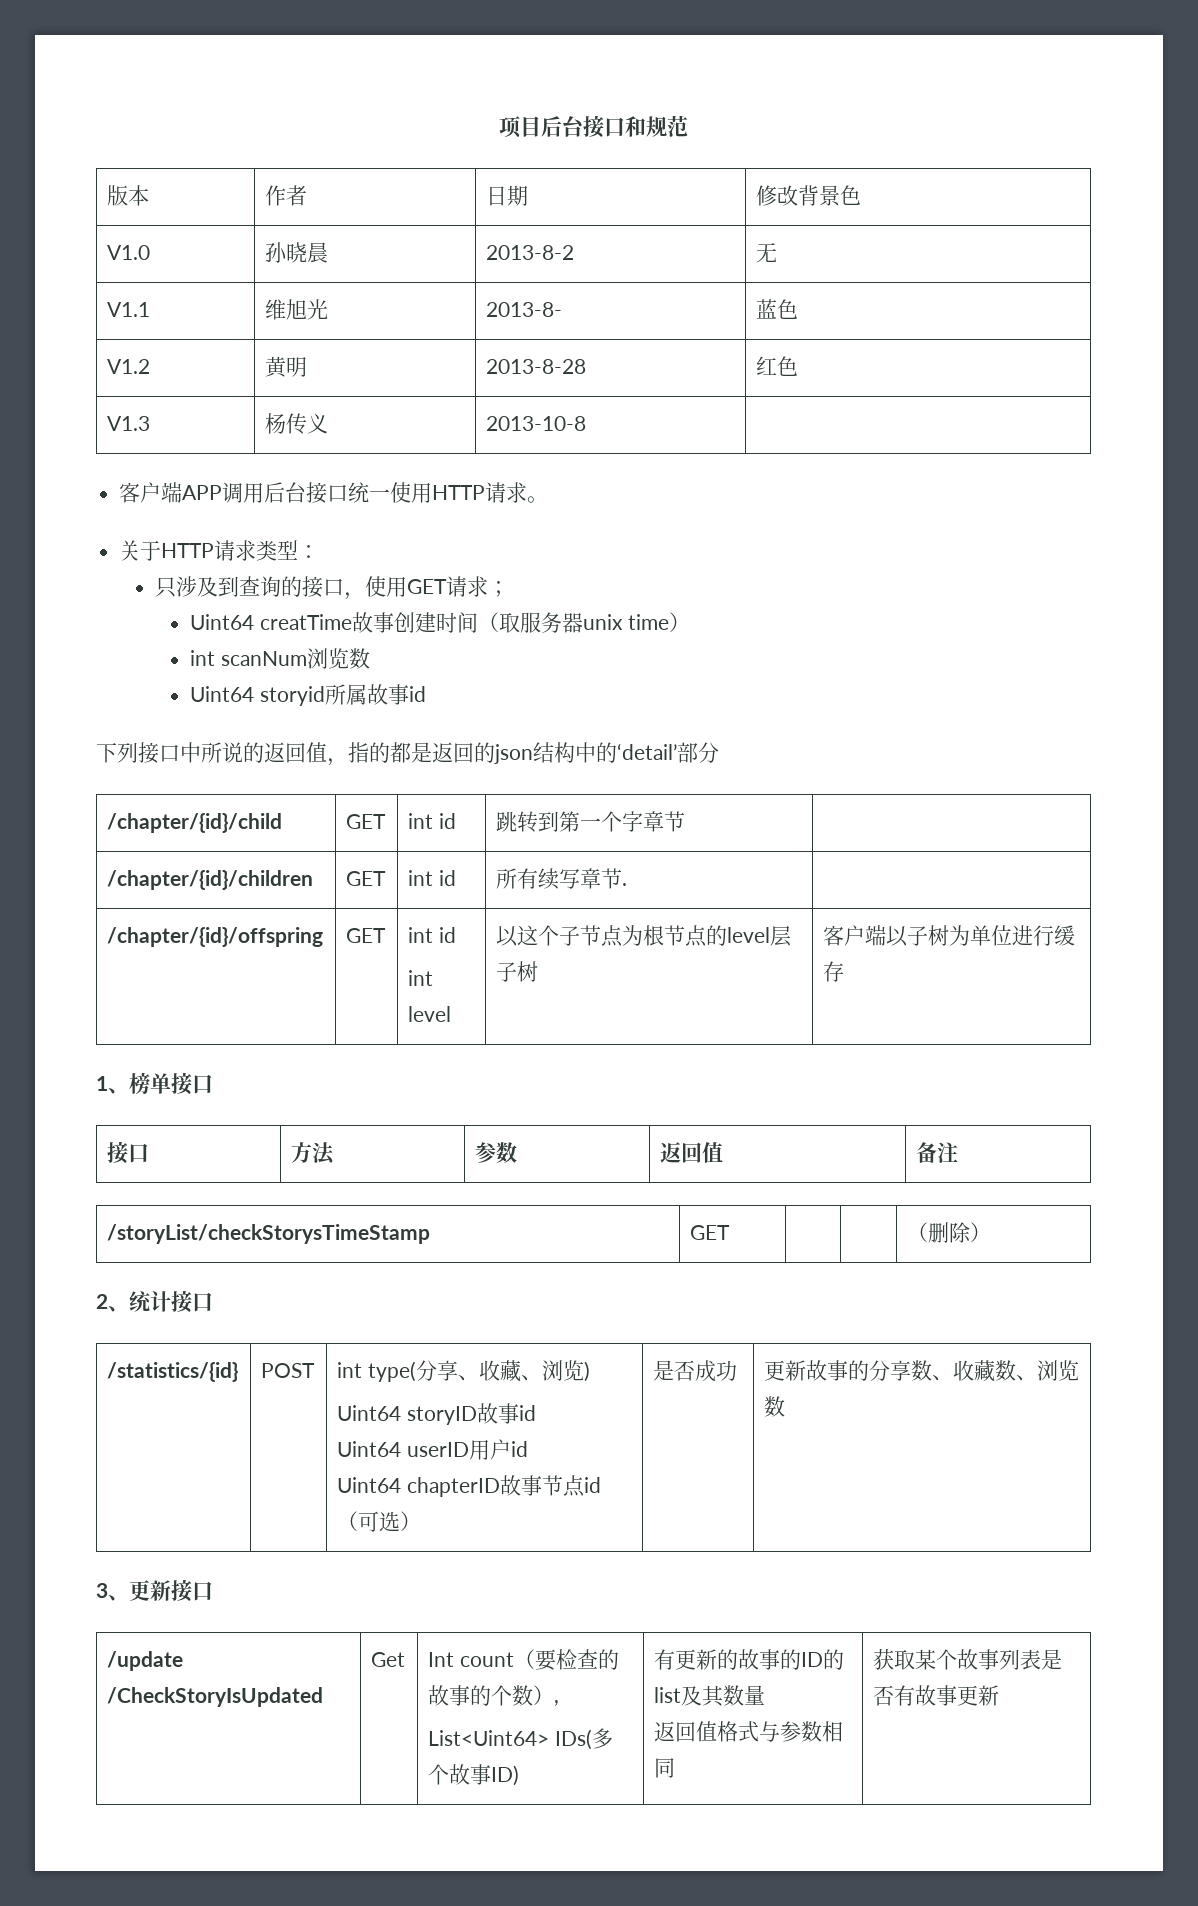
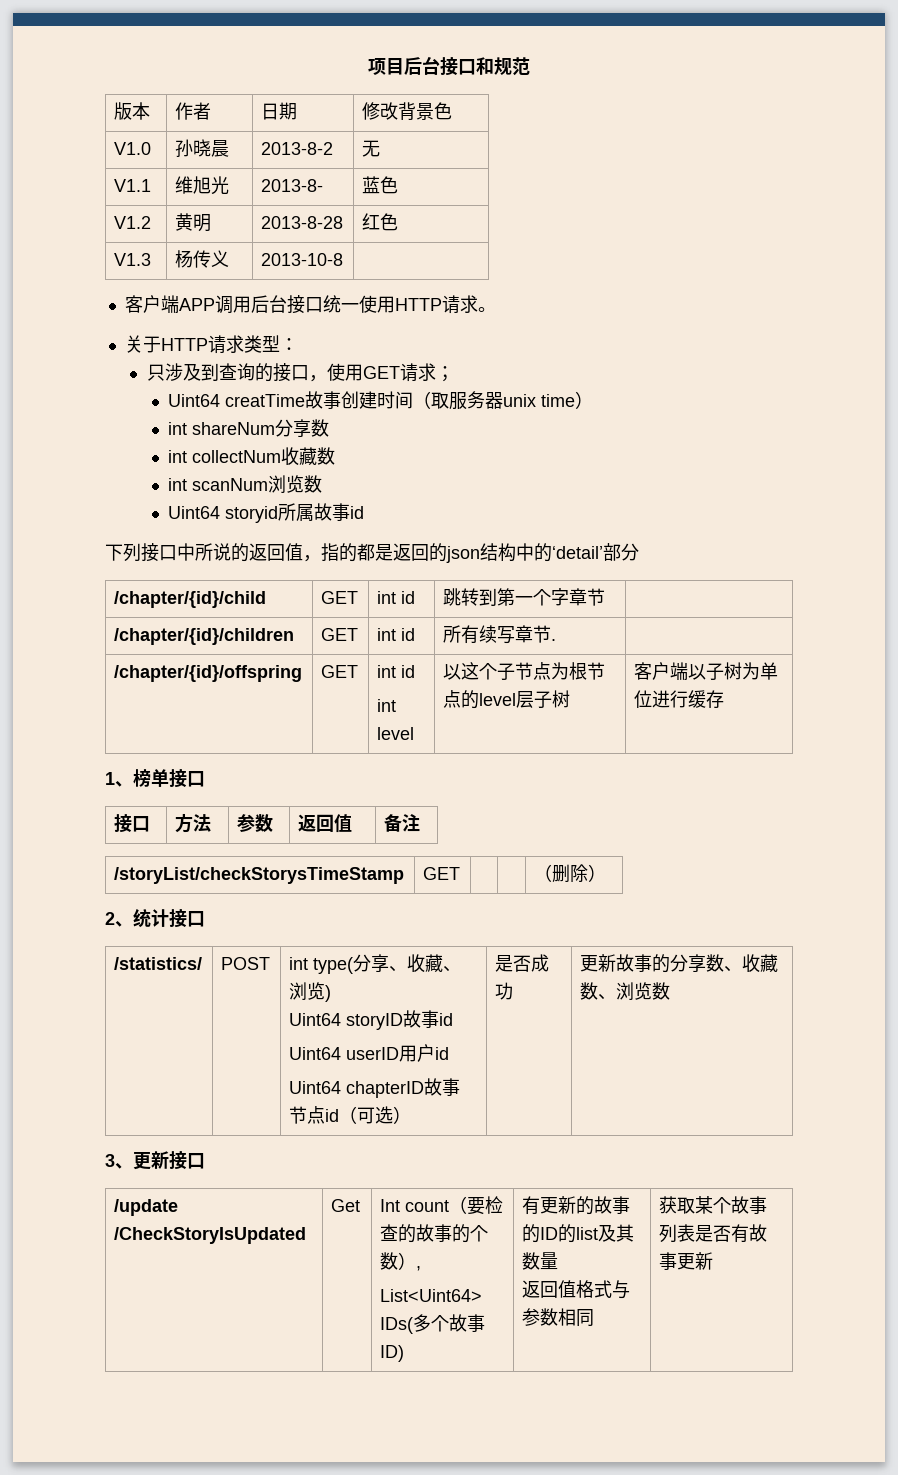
+ int shareNum分享数
+ int collectNum收藏数
- /statistics/{id} | POST | int type(分享、收藏、浏览)
+ /statistics/ | POST | int type(分享、收藏、浏览)

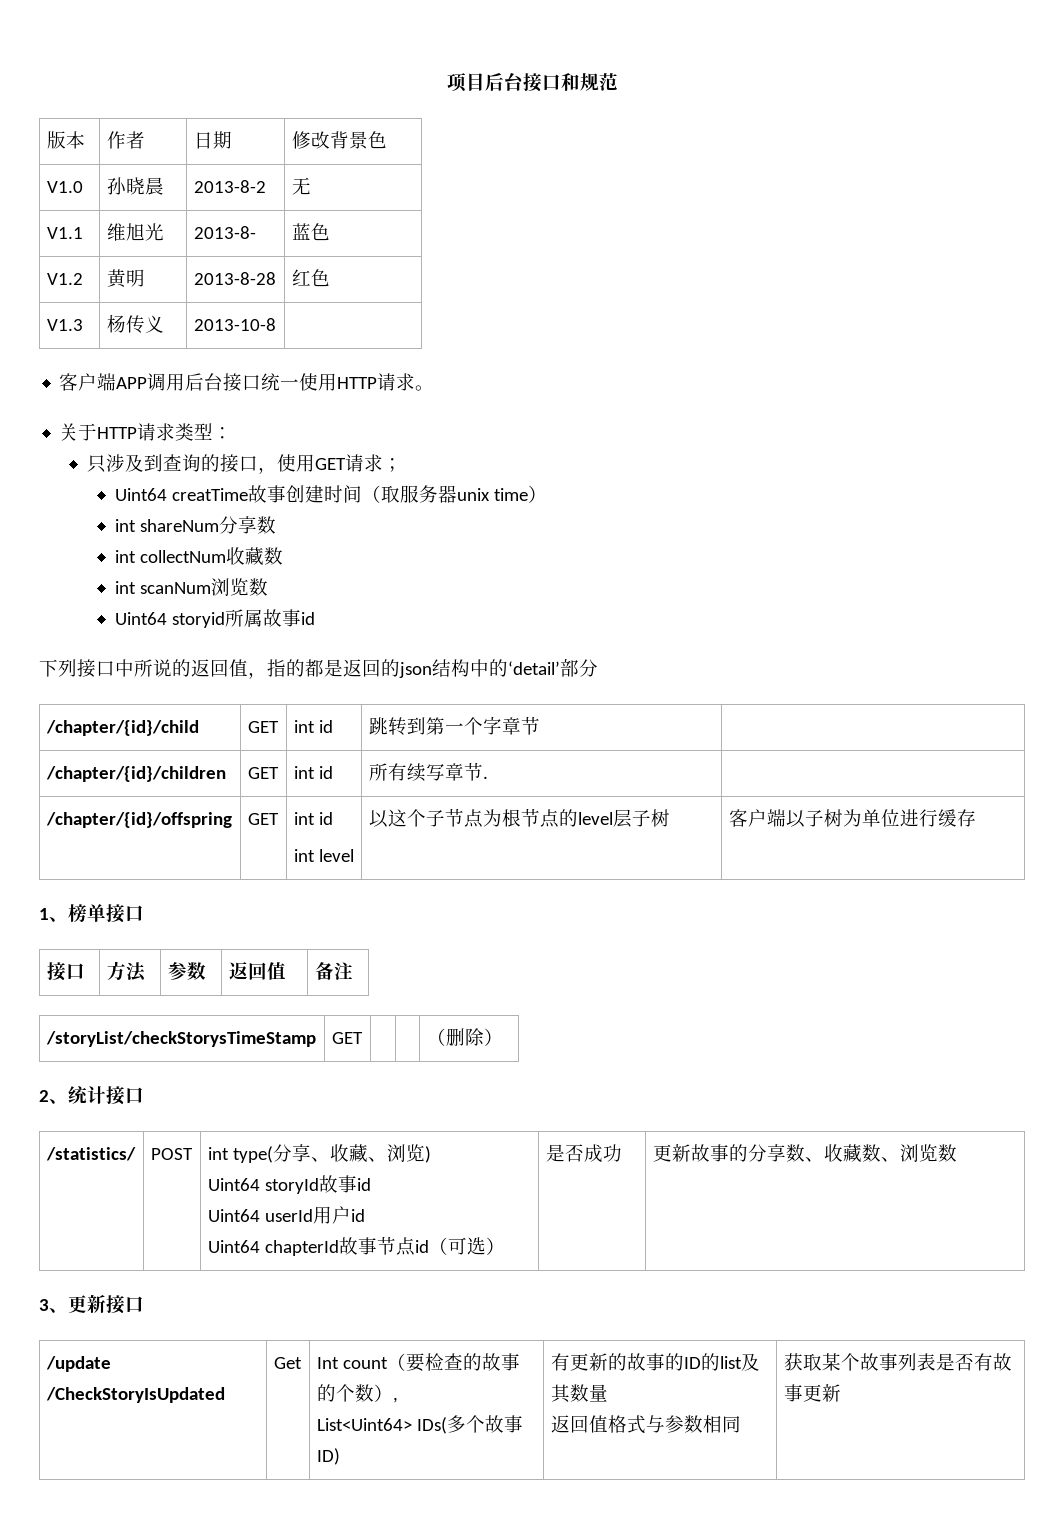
  /statistics/ | POST | int type(分享、收藏、浏览)
- Uint64 storyID故事id
- Uint64 userID用户id
- Uint64 chapterID故事节点id（可选） | 是否成功 | 更新故事的分享数、收藏数、浏览数
+ Uint64 storyId故事id
+ Uint64 userId用户id
+ Uint64 chapterId故事节点id（可选） | 是否成功 | 更新故事的分享数、收藏数、浏览数

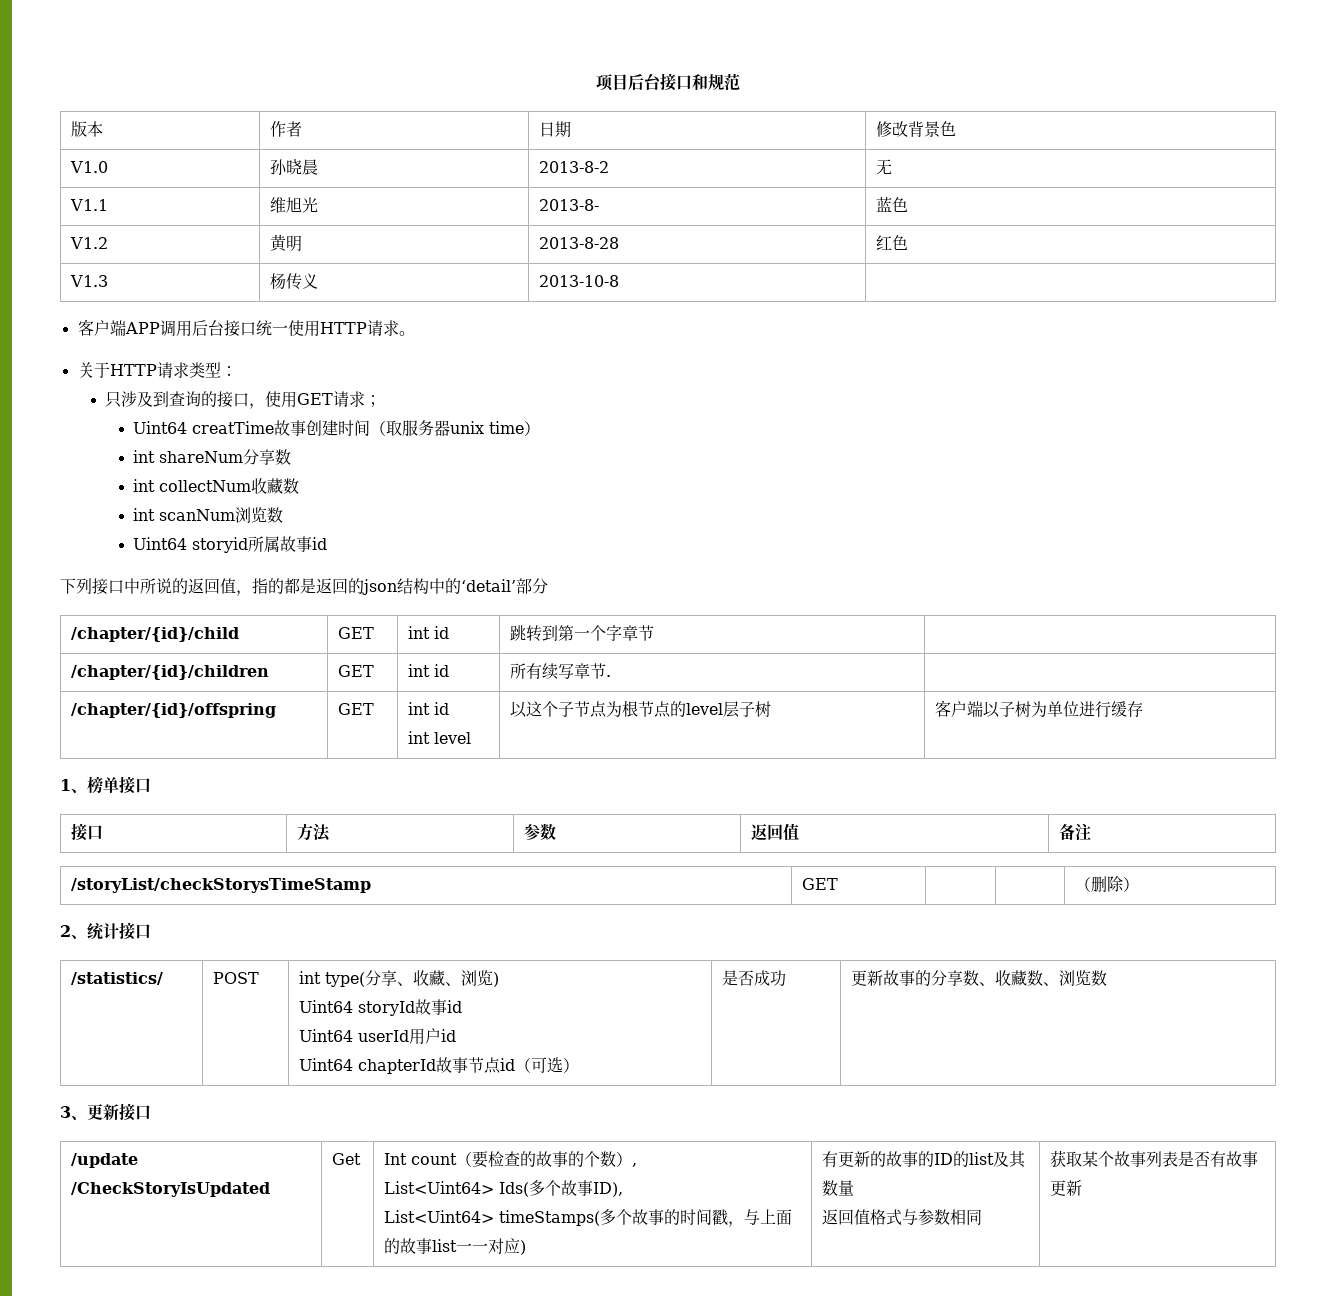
- List<Uint64> IDs(多个故事ID)
+ List<Uint64> Ids(多个故事ID),
+ List<Uint64> timeStamps(多个故事的时间戳，与上面的故事list一一对应)

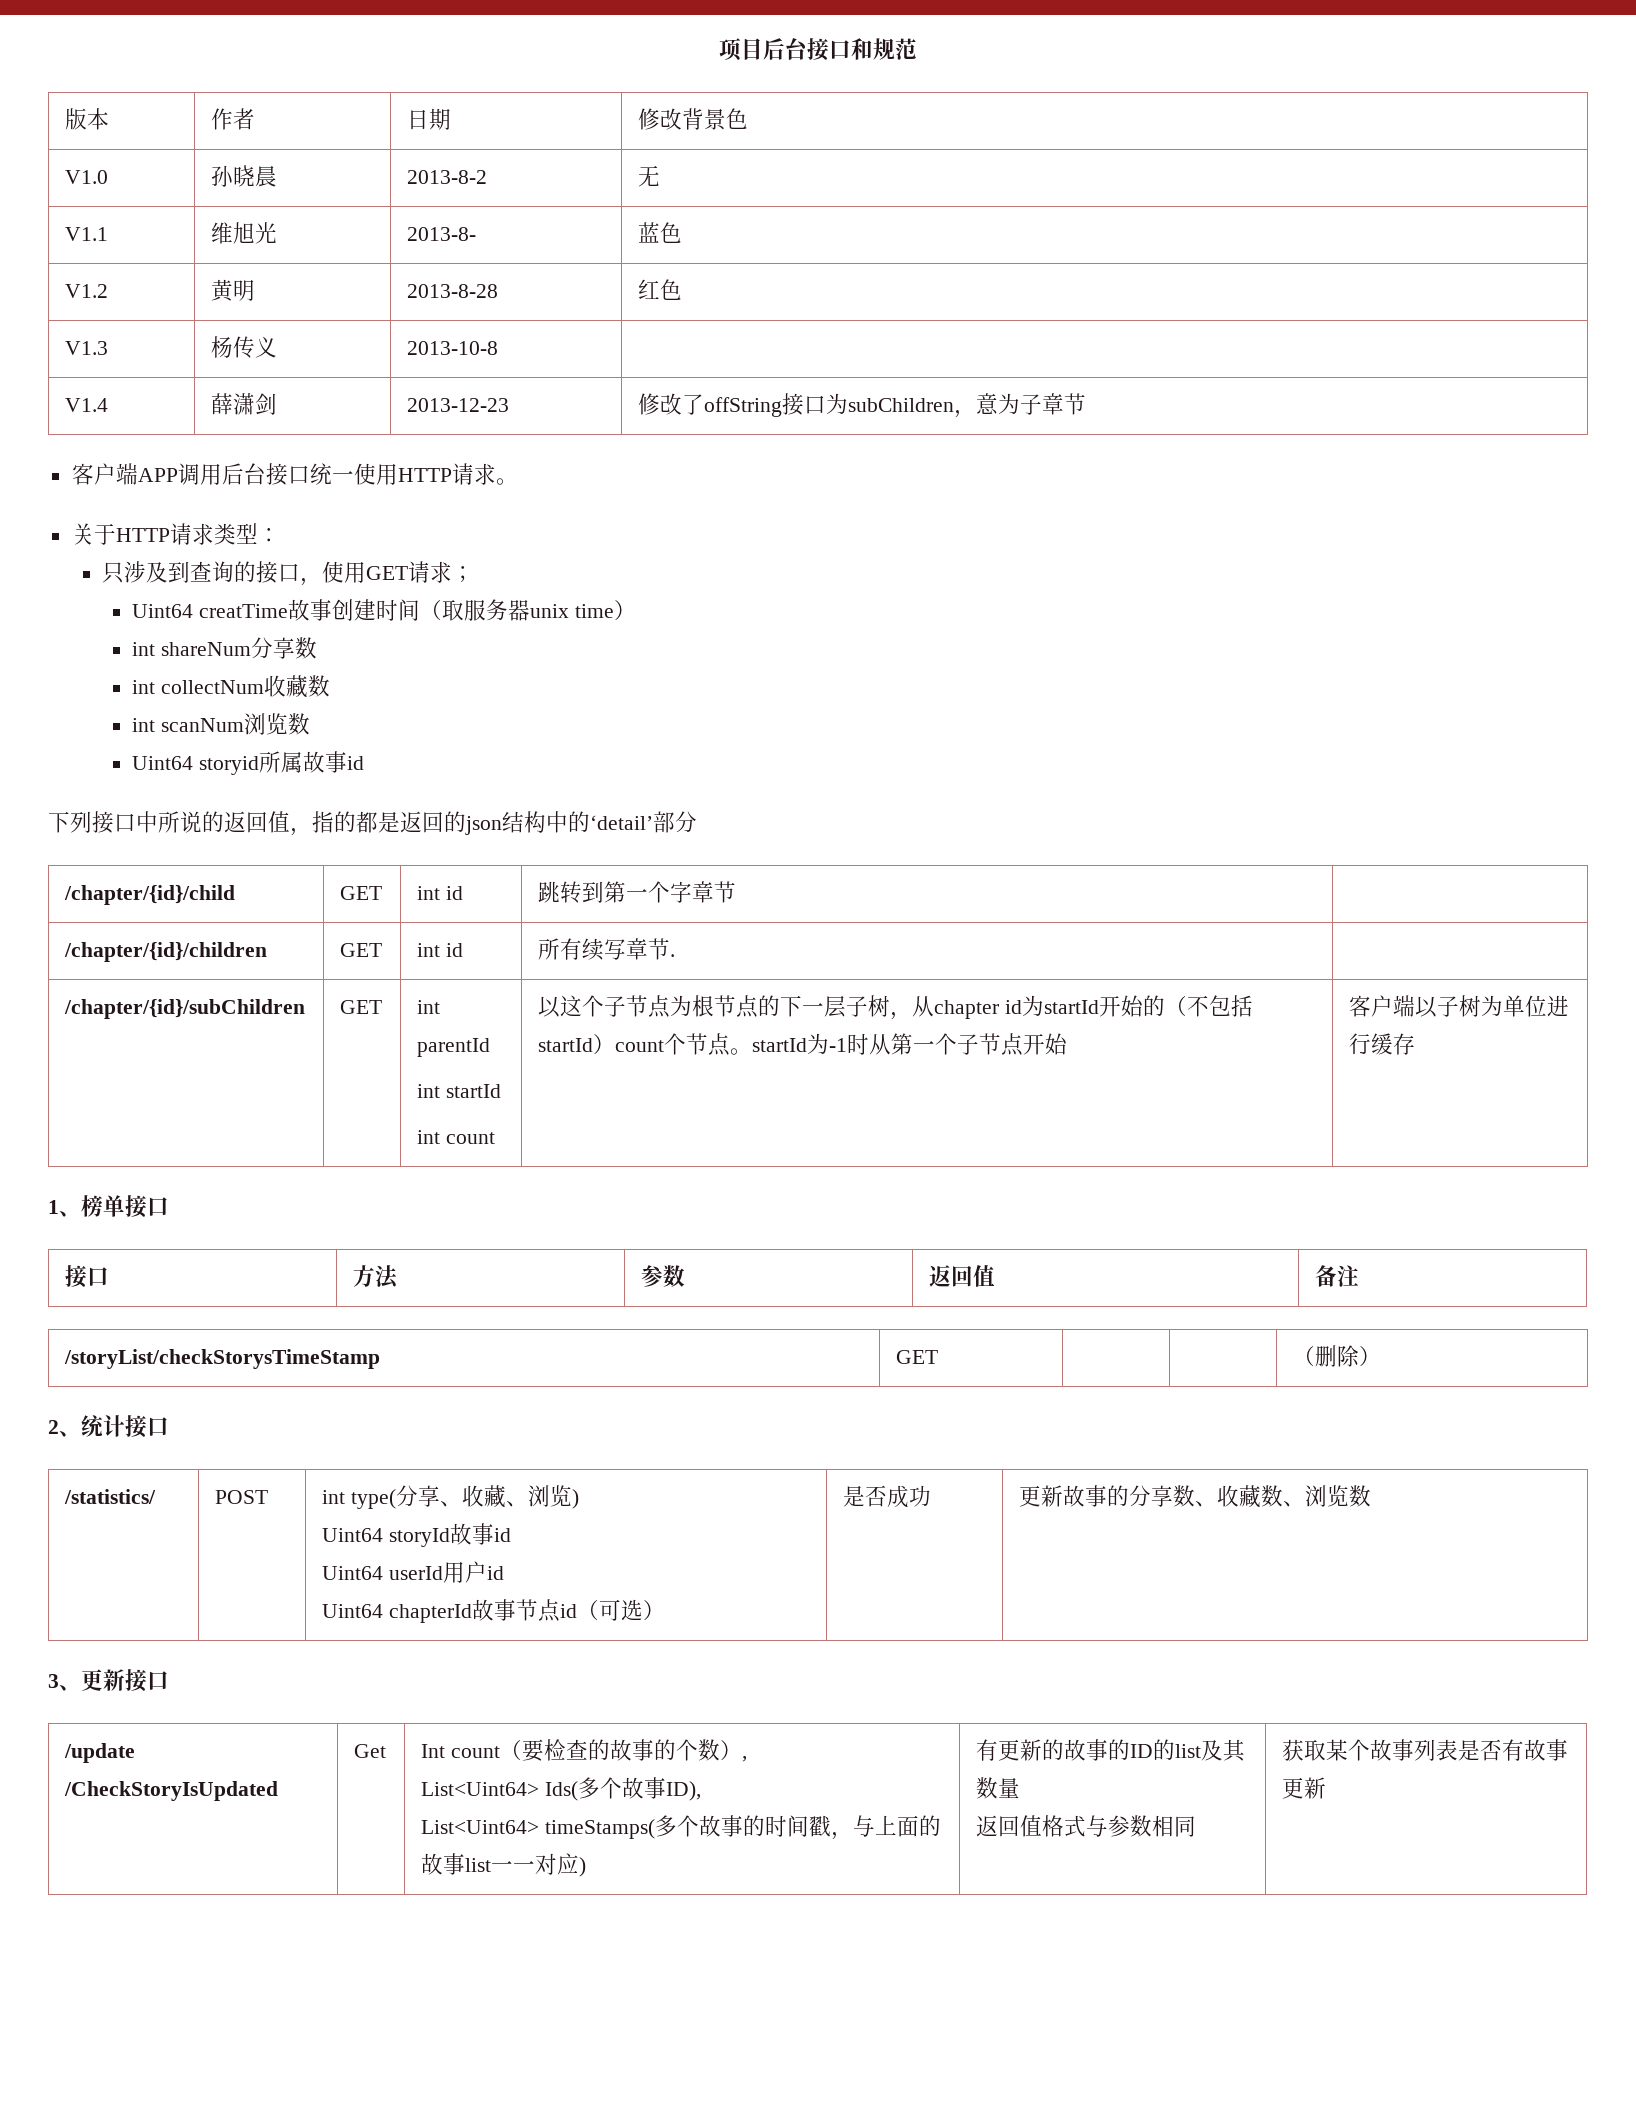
+ V1.4 | 薛潇剑 | 2013-12-23 | 修改了offString接口为subChildren，意为子章节
- /chapter/{id}/offspring | GET | int id
- int level
+ /chapter/{id}/subChildren | GET | int parentId
+ int startId
+ int count
- 以这个子节点为根节点的level层子树
+ 以这个子节点为根节点的下一层子树，从chapter id为startId开始的（不包括startId）count个节点。startId为-1时从第一个子节点开始

